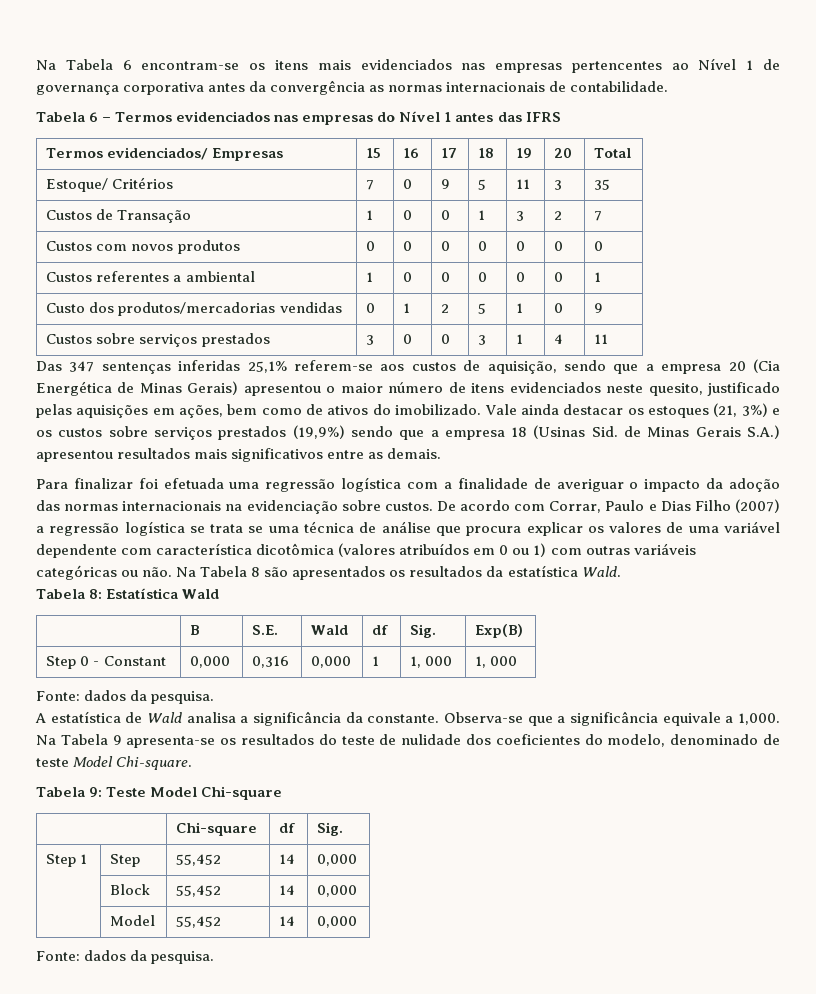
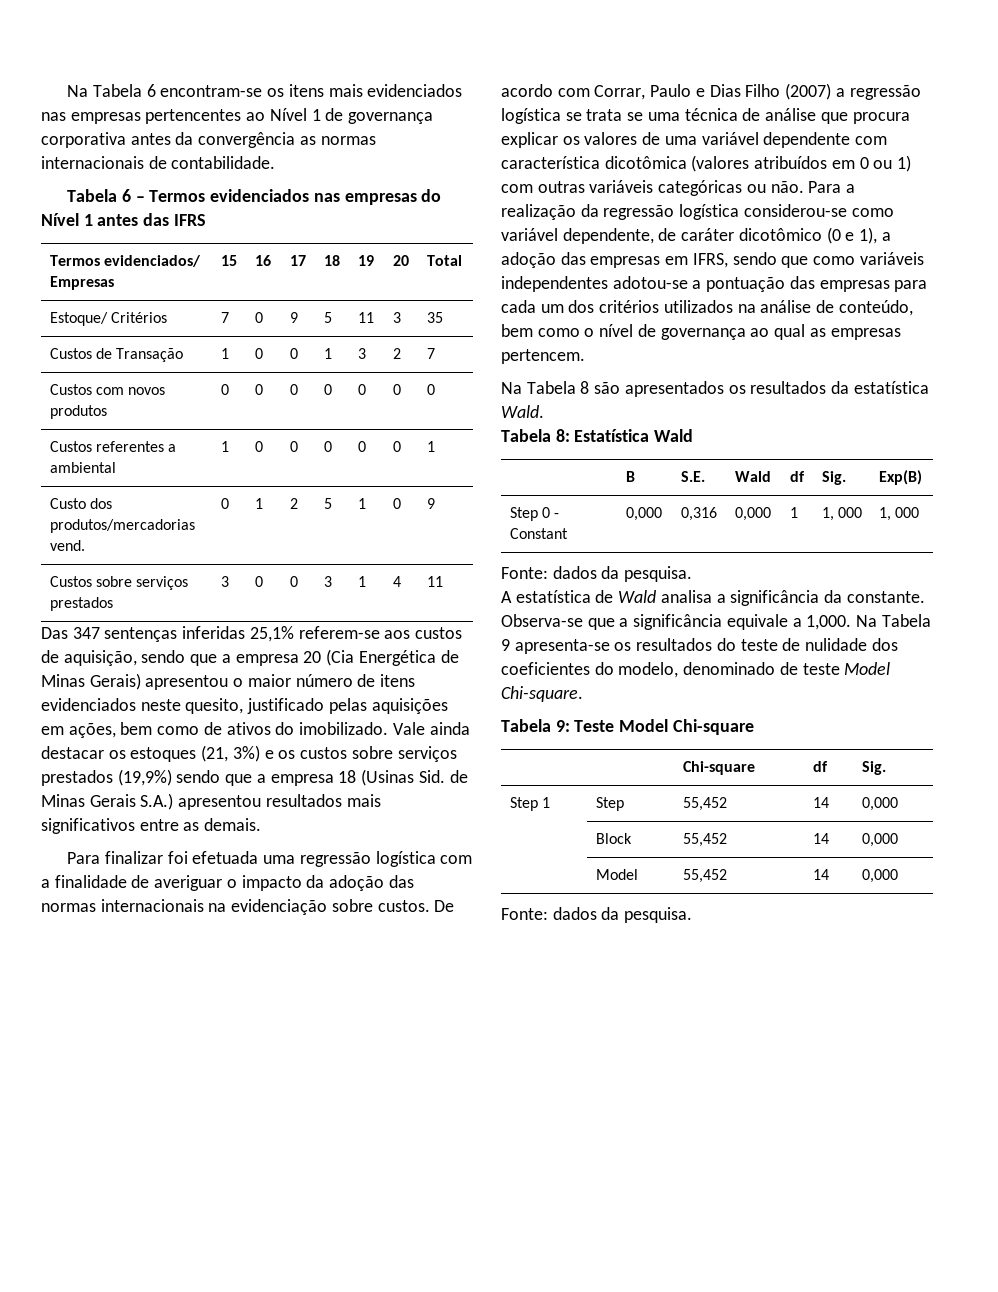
- Custo dos produtos/mercadorias vendidas | 0 | 1 | 2 | 5 | 1 | 0 | 9
+ Custo dos produtos/mercadorias vend. | 0 | 1 | 2 | 5 | 1 | 0 | 9
- De acordo com Corrar, Paulo e Dias Filho (2007) a regressão logística se trata se uma técnica de análise que procura explicar os valores de uma variável dependente com característica dicotômica (valores atribuídos em 0 ou 1) com outras variáveis categóricas ou não. Na Tabela 8 são apresentados os resultados da estatística Wald.
+ De acordo com Corrar, Paulo e Dias Filho (2007) a regressão logística se trata se uma técnica de análise que procura explicar os valores de uma variável dependente com característica dicotômica (valores atribuídos em 0 ou 1) com outras variáveis categóricas ou não. Para a realização da regressão logística considerou-se como variável dependente, de caráter dicotômico (0 e 1), a adoção das empresas em IFRS, sendo que como variáveis independentes adotou-se a pontuação das empresas para cada um dos critérios utilizados na análise de conteúdo, bem como o nível de governança ao qual as empresas pertencem.
+ Na Tabela 8 são apresentados os resultados da estatística Wald.

